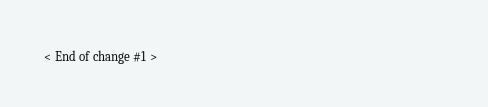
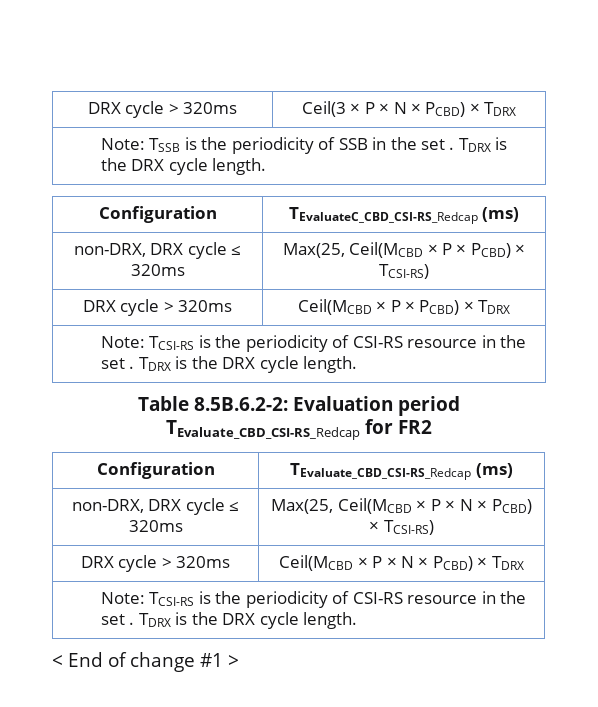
+ DRX cycle > 320ms | Ceil(3 × P × N × PCBD) × TDRX
+ Note: TSSB is the periodicity of SSB in the set . TDRX is the DRX cycle length.
+ Configuration | TEvaluateC_CBD_CSI-RS_Redcap (ms)
+ non-DRX, DRX cycle ≤ 320ms | Max(25, Ceil(MCBD × P × PCBD) × TCSI-RS)
+ DRX cycle > 320ms | Ceil(MCBD × P × PCBD) × TDRX
+ Note: TCSI-RS is the periodicity of CSI-RS resource in the set . TDRX is the DRX cycle length.
+ Table 8.5B.6.2-2: Evaluation period TEvaluate_CBD_CSI-RS_Redcap for FR2
+ Configuration | TEvaluate_CBD_CSI-RS_Redcap (ms)
+ non-DRX, DRX cycle ≤ 320ms | Max(25, Ceil(MCBD × P × N × PCBD) × TCSI-RS)
+ DRX cycle > 320ms | Ceil(MCBD × P × N × PCBD) × TDRX
+ Note: TCSI-RS is the periodicity of CSI-RS resource in the set . TDRX is the DRX cycle length.

